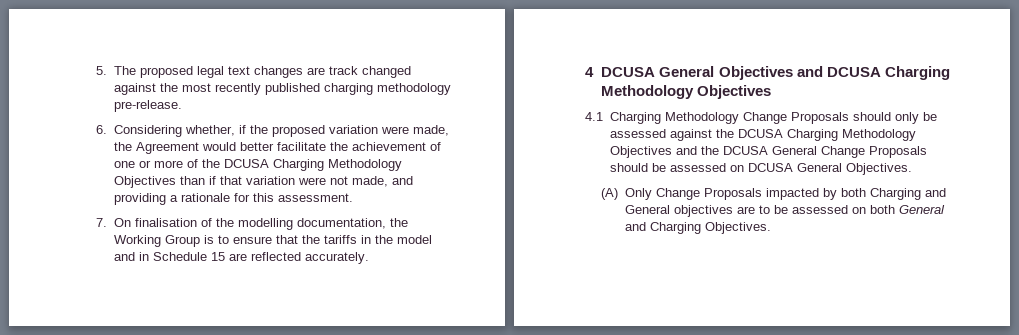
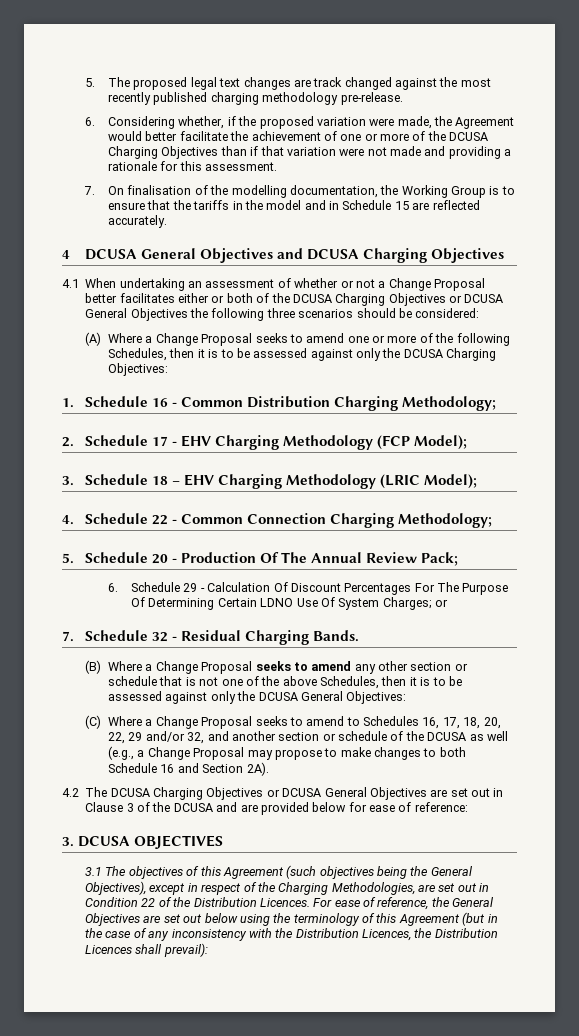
- 6. Considering whether, if the proposed variation were made, the Agreement would better facilitate the achievement of one or more of the DCUSA Charging Methodology Objectives than if that variation were not made, and providing a rationale for this assessment.
+ 6. Considering whether, if the proposed variation were made, the Agreement would better facilitate the achievement of one or more of the DCUSA Charging Objectives than if that variation were not made and providing a rationale for this assessment.
- 4 DCUSA General Objectives and DCUSA Charging Methodology Objectives
+ 4 DCUSA General Objectives and DCUSA Charging Objectives
- 4.1 Charging Methodology Change Proposals should only be assessed against the DCUSA Charging Methodology Objectives and the DCUSA General Change Proposals should be assessed on DCUSA General Objectives.
- (A) Only Change Proposals impacted by both Charging and General objectives are to be assessed on both General and Charging Objectives.
+ 4.1 When undertaking an assessment of whether or not a Change Proposal better facilitates either or both of the DCUSA Charging Objectives or DCUSA General Objectives the following three scenarios should be considered:
+ (A) Where a Change Proposal seeks to amend one or more of the following Schedules, then it is to be assessed against only the DCUSA Charging Objectives:
+ 1. Schedule 16 - Common Distribution Charging Methodology;
+ 2. Schedule 17 - EHV Charging Methodology (FCP Model);
+ 3. Schedule 18 – EHV Charging Methodology (LRIC Model);
+ 4. Schedule 22 - Common Connection Charging Methodology;
+ 5. Schedule 20 - Production Of The Annual Review Pack;
+ 6. Schedule 29 - Calculation Of Discount Percentages For The Purpose Of Determining Certain LDNO Use Of System Charges; or
+ 7. Schedule 32 - Residual Charging Bands.
+ (B) Where a Change Proposal seeks to amend any other section or schedule that is not one of the above Schedules, then it is to be assessed against only the DCUSA General Objectives:
+ (C) Where a Change Proposal seeks to amend to Schedules 16, 17, 18, 20, 22, 29 and/or 32, and another section or schedule of the DCUSA as well (e.g., a Change Proposal may propose to make changes to both Schedule 16 and Section 2A).
+ 4.2 The DCUSA Charging Objectives or DCUSA General Objectives are set out in Clause 3 of the DCUSA and are provided below for ease of reference:
+ 3. DCUSA OBJECTIVES
+ 3.1 The objectives of this Agreement (such objectives being the General Objectives), except in respect of the Charging Methodologies, are set out in Condition 22 of the Distribution Licences. For ease of reference, the General Objectives are set out below using the terminology of this Agreement (but in the case of any inconsistency with the Distribution Licences, the Distribution Licences shall prevail):

